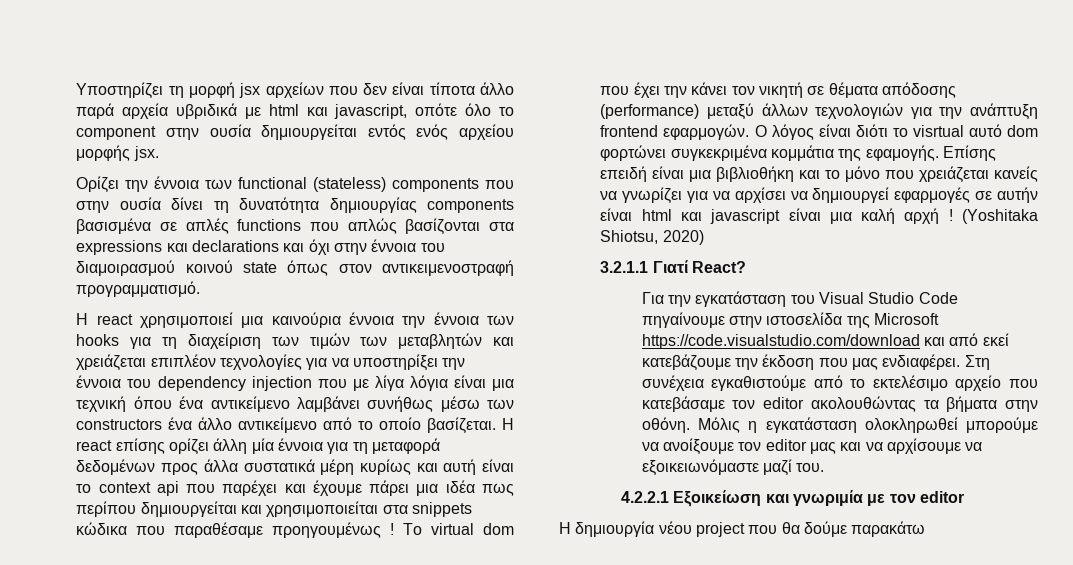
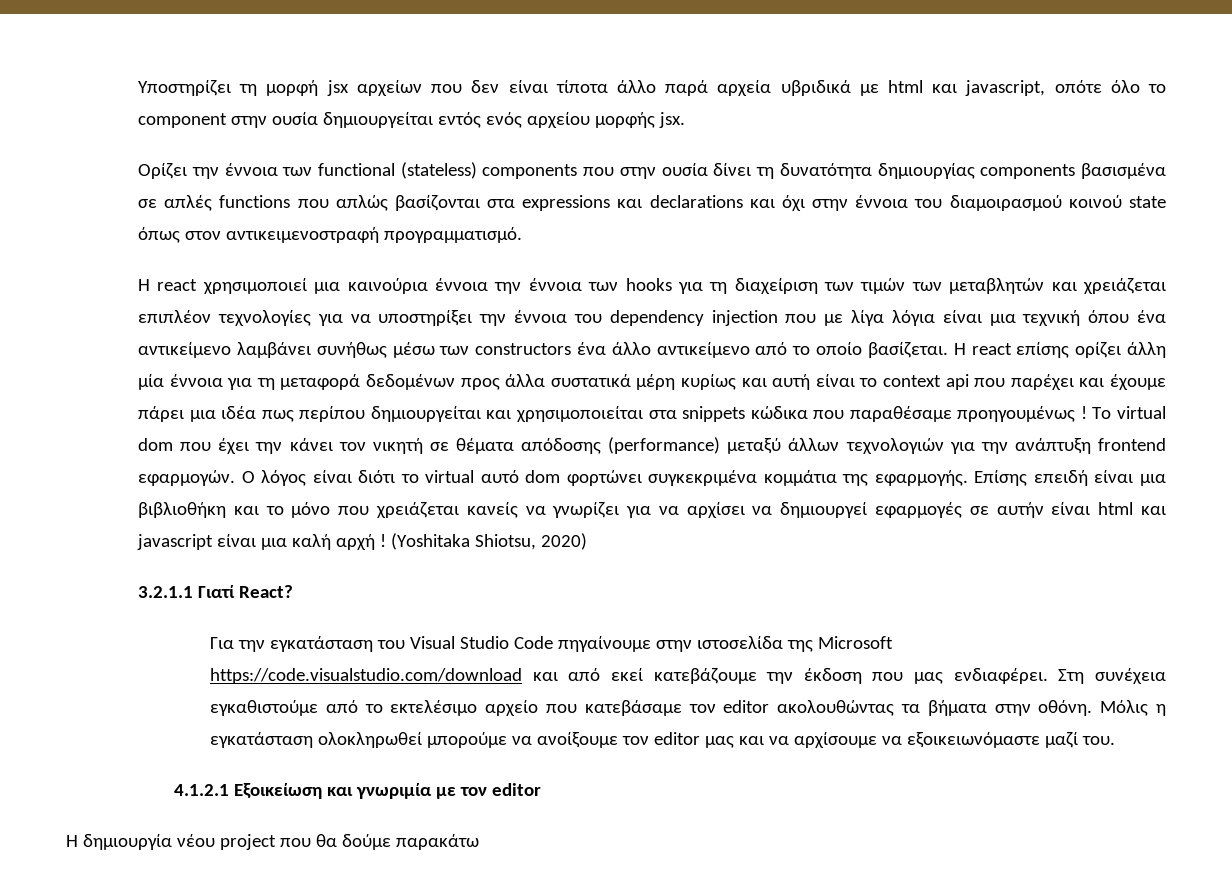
- Ο λόγος είναι διότι το visrtual αυτό dom φορτώνει συγκεκριμένα κομμάτια της εφαμογής.
+ Ο λόγος είναι διότι το virtual αυτό dom φορτώνει συγκεκριμένα κομμάτια της εφαρμογής.
- 4.2.2.1 Εξοικείωση και γνωριμία με τον editor
+ 4.1.2.1 Εξοικείωση και γνωριμία με τον editor

